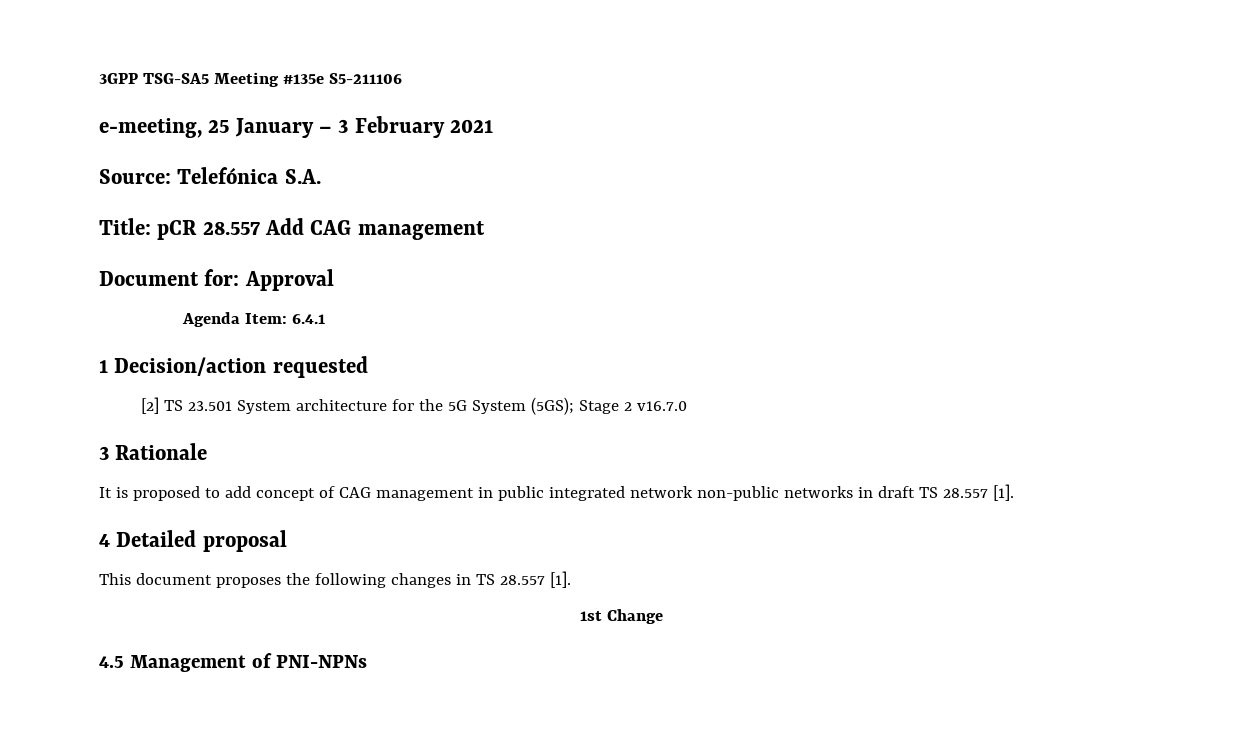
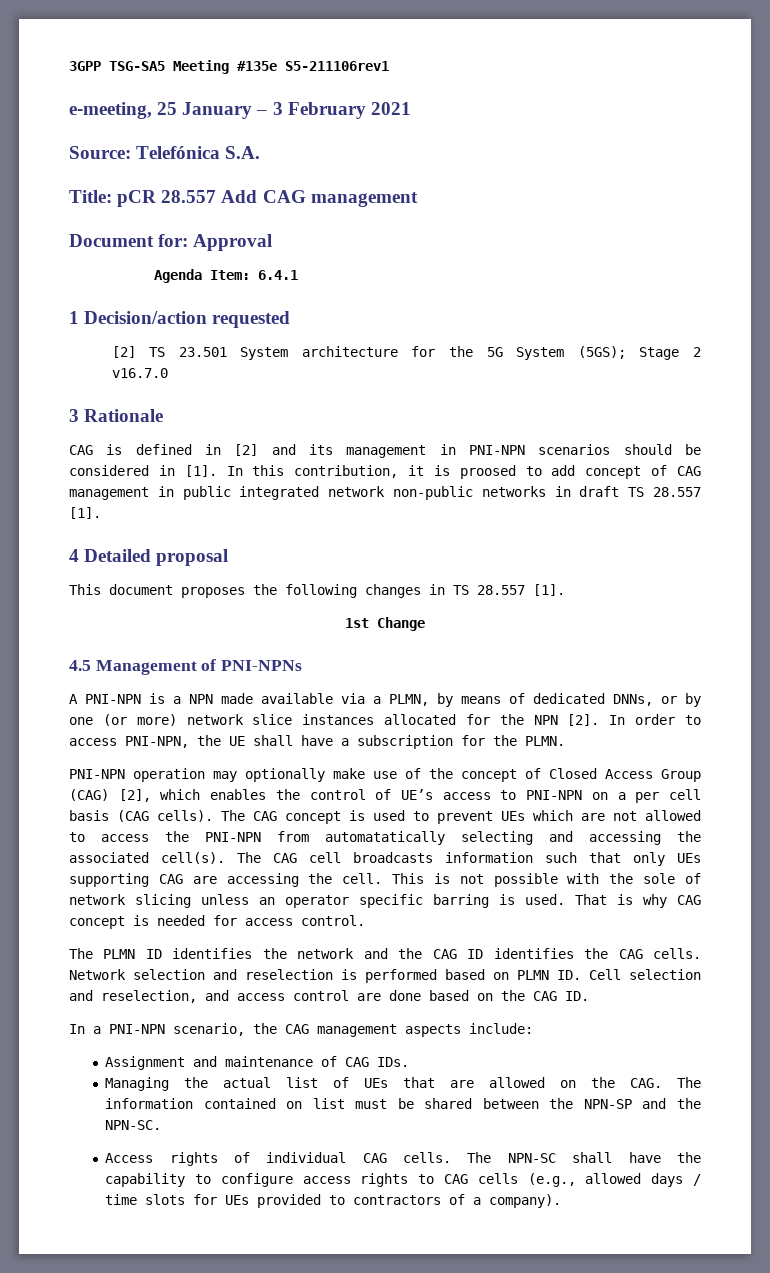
- 3GPP TSG-SA5 Meeting #135e S5-211106
+ 3GPP TSG-SA5 Meeting #135e S5-211106rev1
- It is proposed to add concept of CAG management in public integrated network non-public networks in draft TS 28.557 [1].
+ CAG is defined in [2] and its management in PNI-NPN scenarios should be considered in [1]. In this contribution, it is proosed to add concept of CAG management in public integrated network non-public networks in draft TS 28.557 [1].
+ A PNI-NPN is a NPN made available via a PLMN, by means of dedicated DNNs, or by one (or more) network slice instances allocated for the NPN [2]. In order to access PNI-NPN, the UE shall have a subscription for the PLMN.
+ PNI-NPN operation may optionally make use of the concept of Closed Access Group (CAG) [2], which enables the control of UE’s access to PNI-NPN on a per cell basis (CAG cells). The CAG concept is used to prevent UEs which are not allowed to access the PNI-NPN from automatatically selecting and accessing the associated cell(s). The CAG cell broadcasts information such that only UEs supporting CAG are accessing the cell. This is not possible with the sole of network slicing unless an operator specific barring is used. That is why CAG concept is needed for access control.
+ The PLMN ID identifies the network and the CAG ID identifies the CAG cells. Network selection and reselection is performed based on PLMN ID. Cell selection and reselection, and access control are done based on the CAG ID.
+ In a PNI-NPN scenario, the CAG management aspects include:
+ Assignment and maintenance of CAG IDs.
+ Managing the actual list of UEs that are allowed on the CAG. The information contained on list must be shared between the NPN-SP and the NPN-SC.
+ Access rights of individual CAG cells. The NPN-SC shall have the capability to configure access rights to CAG cells (e.g., allowed days / time slots for UEs provided to contractors of a company).

